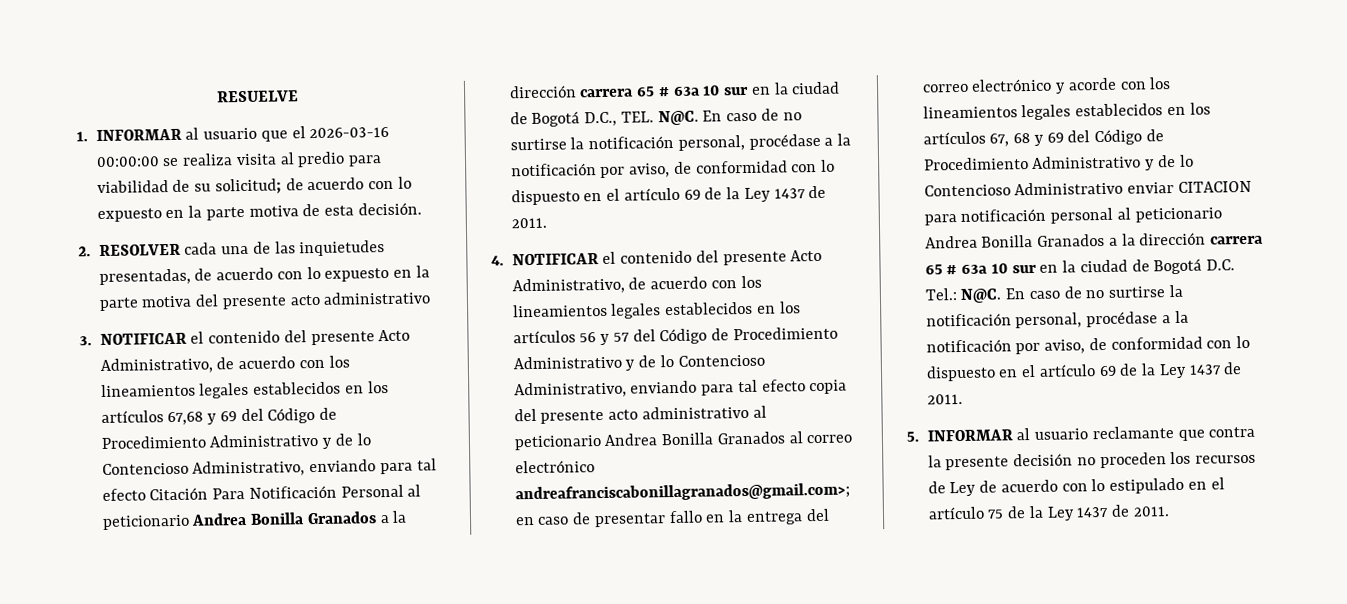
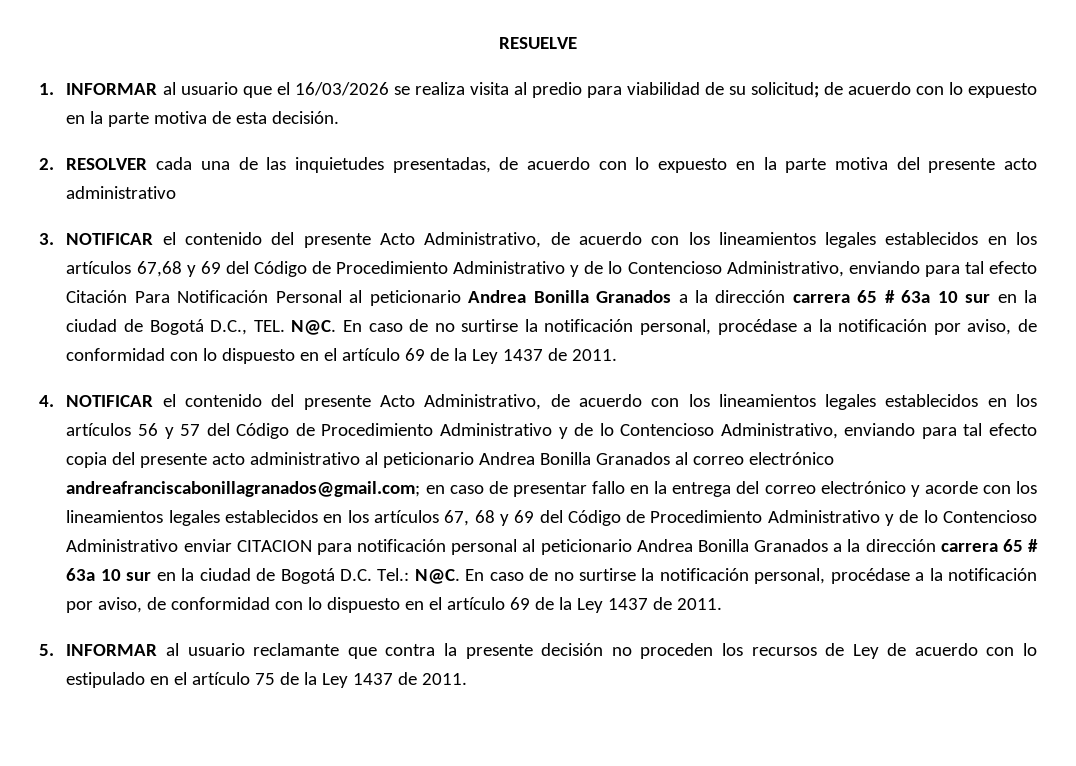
- 1. INFORMAR al usuario que el 2026-03-16 00:00:00 se realiza visita al predio para viabilidad de su solicitud; de acuerdo con lo expuesto en la parte motiva de esta decisión.
+ 1. INFORMAR al usuario que el 16/03/2026 se realiza visita al predio para viabilidad de su solicitud; de acuerdo con lo expuesto en la parte motiva de esta decisión.
- 4. NOTIFICAR el contenido del presente Acto Administrativo, de acuerdo con los lineamientos legales establecidos en los artículos 56 y 57 del Código de Procedimiento Administrativo y de lo Contencioso Administrativo, enviando para tal efecto copia del presente acto administrativo al peticionario Andrea Bonilla Granados al correo electrónico andreafranciscabonillagranados@gmail.com>;
+ 4. NOTIFICAR el contenido del presente Acto Administrativo, de acuerdo con los lineamientos legales establecidos en los artículos 56 y 57 del Código de Procedimiento Administrativo y de lo Contencioso Administrativo, enviando para tal efecto copia del presente acto administrativo al peticionario Andrea Bonilla Granados al correo electrónico andreafranciscabonillagranados@gmail.com;

